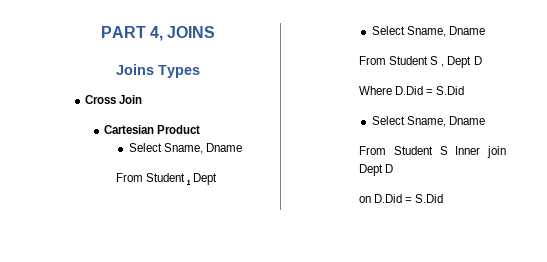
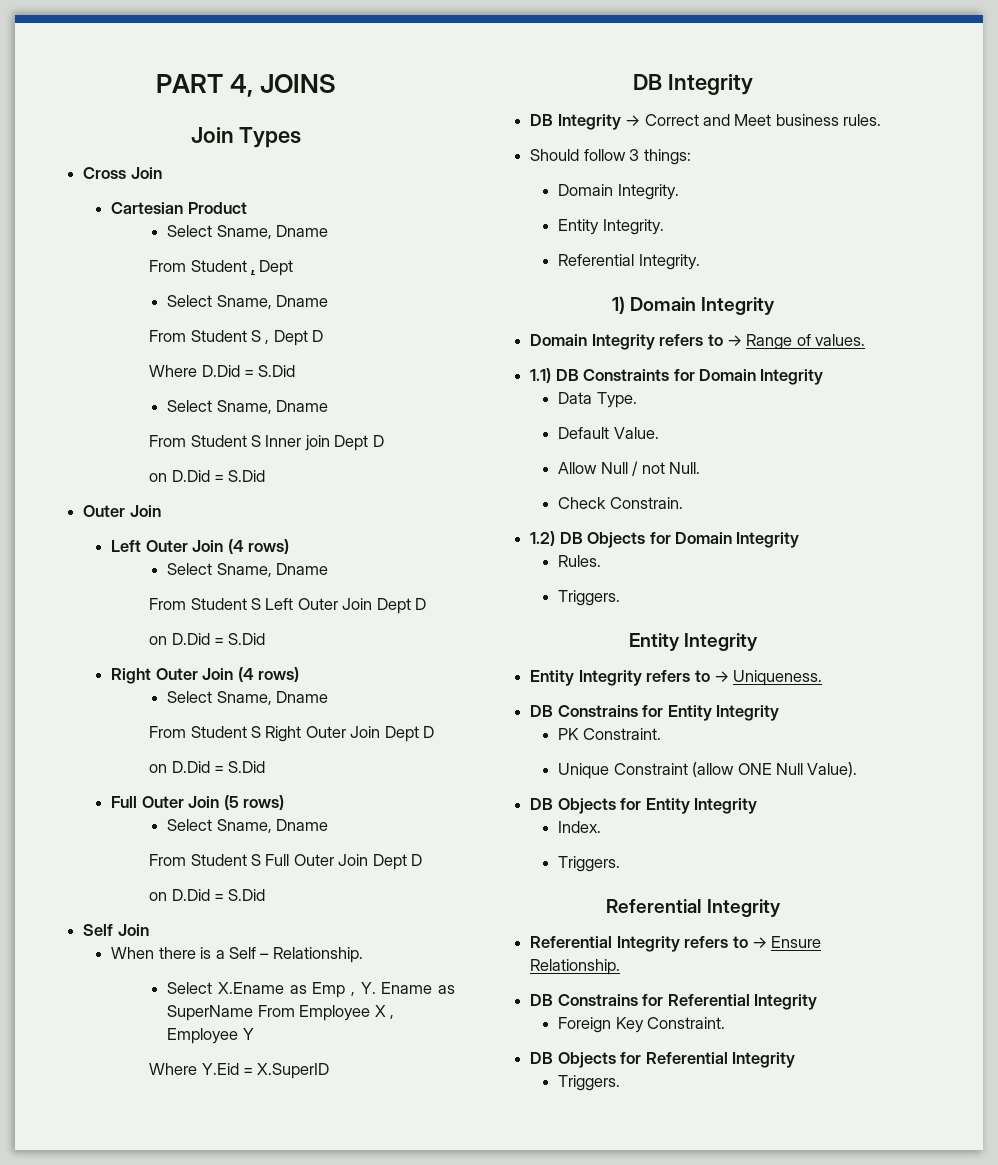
- Joins Types
+ Join Types
  From Student S Inner join Dept D
  on D.Did = S.Did
+ Outer Join
+ Left Outer Join (4 rows)
+ Select Sname, Dname
+ From Student S Left Outer Join Dept D
+ on D.Did = S.Did
+ Right Outer Join (4 rows)
+ Select Sname, Dname
+ From Student S Right Outer Join Dept D
+ on D.Did = S.Did
+ Full Outer Join (5 rows)
+ Select Sname, Dname
+ From Student S Full Outer Join Dept D
+ on D.Did = S.Did
+ Self Join
+ When there is a Self – Relationship.
+ Select X.Ename as Emp , Y. Ename as SuperName From Employee X , Employee Y
+ Where Y.Eid = X.SuperID
+ DB Integrity
+ DB Integrity → Correct and Meet business rules.
+ Should follow 3 things:
+ Domain Integrity.
+ Entity Integrity.
+ Referential Integrity.
+ 1) Domain Integrity
+ Domain Integrity refers to → Range of values.
+ 1.1) DB Constraints for Domain Integrity
+ Data Type.
+ Default Value.
+ Allow Null / not Null.
+ Check Constrain.
+ 1.2) DB Objects for Domain Integrity
+ Rules.
+ Triggers.
+ Entity Integrity
+ Entity Integrity refers to → Uniqueness.
+ DB Constrains for Entity Integrity
+ PK Constraint.
+ Unique Constraint (allow ONE Null Value).
+ DB Objects for Entity Integrity
+ Index.
+ Triggers.
+ Referential Integrity
+ Referential Integrity refers to → Ensure Relationship.
+ DB Constrains for Referential Integrity
+ Foreign Key Constraint.
+ DB Objects for Referential Integrity
+ Triggers.

